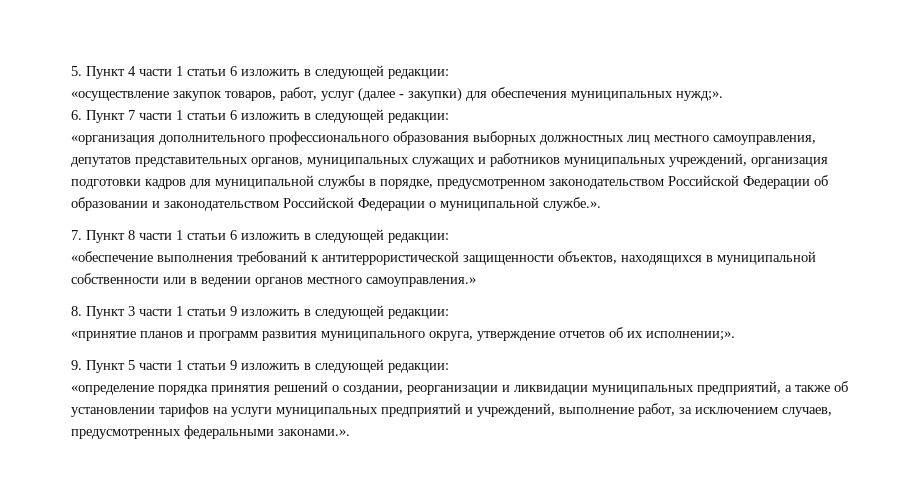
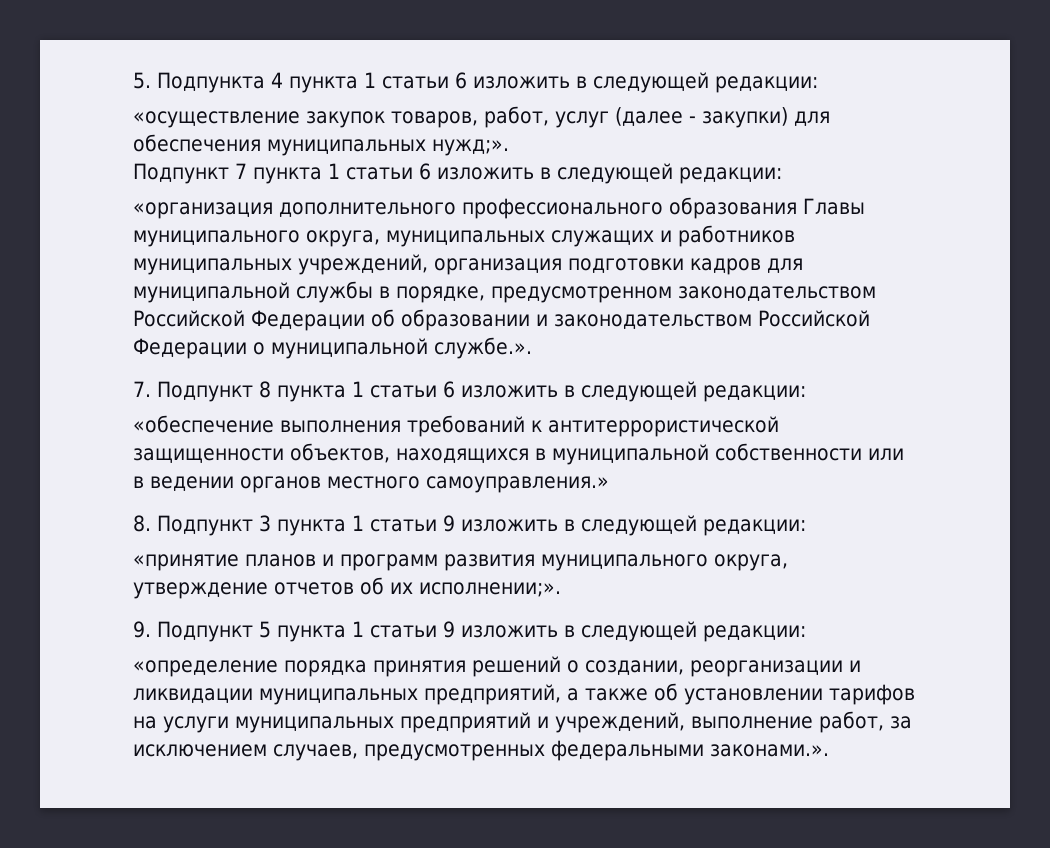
- 5. Пункт 4 части 1 статьи 6 изложить в следующей редакции:
+ 5. Подпункта 4 пункта 1 статьи 6 изложить в следующей редакции:
- 6. Пункт 7 части 1 статьи 6 изложить в следующей редакции:
+ Подпункт 7 пункта 1 статьи 6 изложить в следующей редакции:
- «организация дополнительного профессионального образования выборных должностных лиц местного самоуправления, депутатов представительных органов, муниципальных служащих и работников муниципальных учреждений, организация подготовки кадров для муниципальной службы в порядке, предусмотренном законодательством Российской Федерации об образовании и законодательством Российской Федерации о муниципальной службе.».
+ «организация дополнительного профессионального образования Главы муниципального округа, муниципальных служащих и работников муниципальных учреждений, организация подготовки кадров для муниципальной службы в порядке, предусмотренном законодательством Российской Федерации об образовании и законодательством Российской Федерации о муниципальной службе.».
- 7. Пункт 8 части 1 статьи 6 изложить в следующей редакции:
+ 7. Подпункт 8 пункта 1 статьи 6 изложить в следующей редакции:
- 8. Пункт 3 части 1 статьи 9 изложить в следующей редакции:
+ 8. Подпункт 3 пункта 1 статьи 9 изложить в следующей редакции:
- 9. Пункт 5 части 1 статьи 9 изложить в следующей редакции:
+ 9. Подпункт 5 пункта 1 статьи 9 изложить в следующей редакции:

